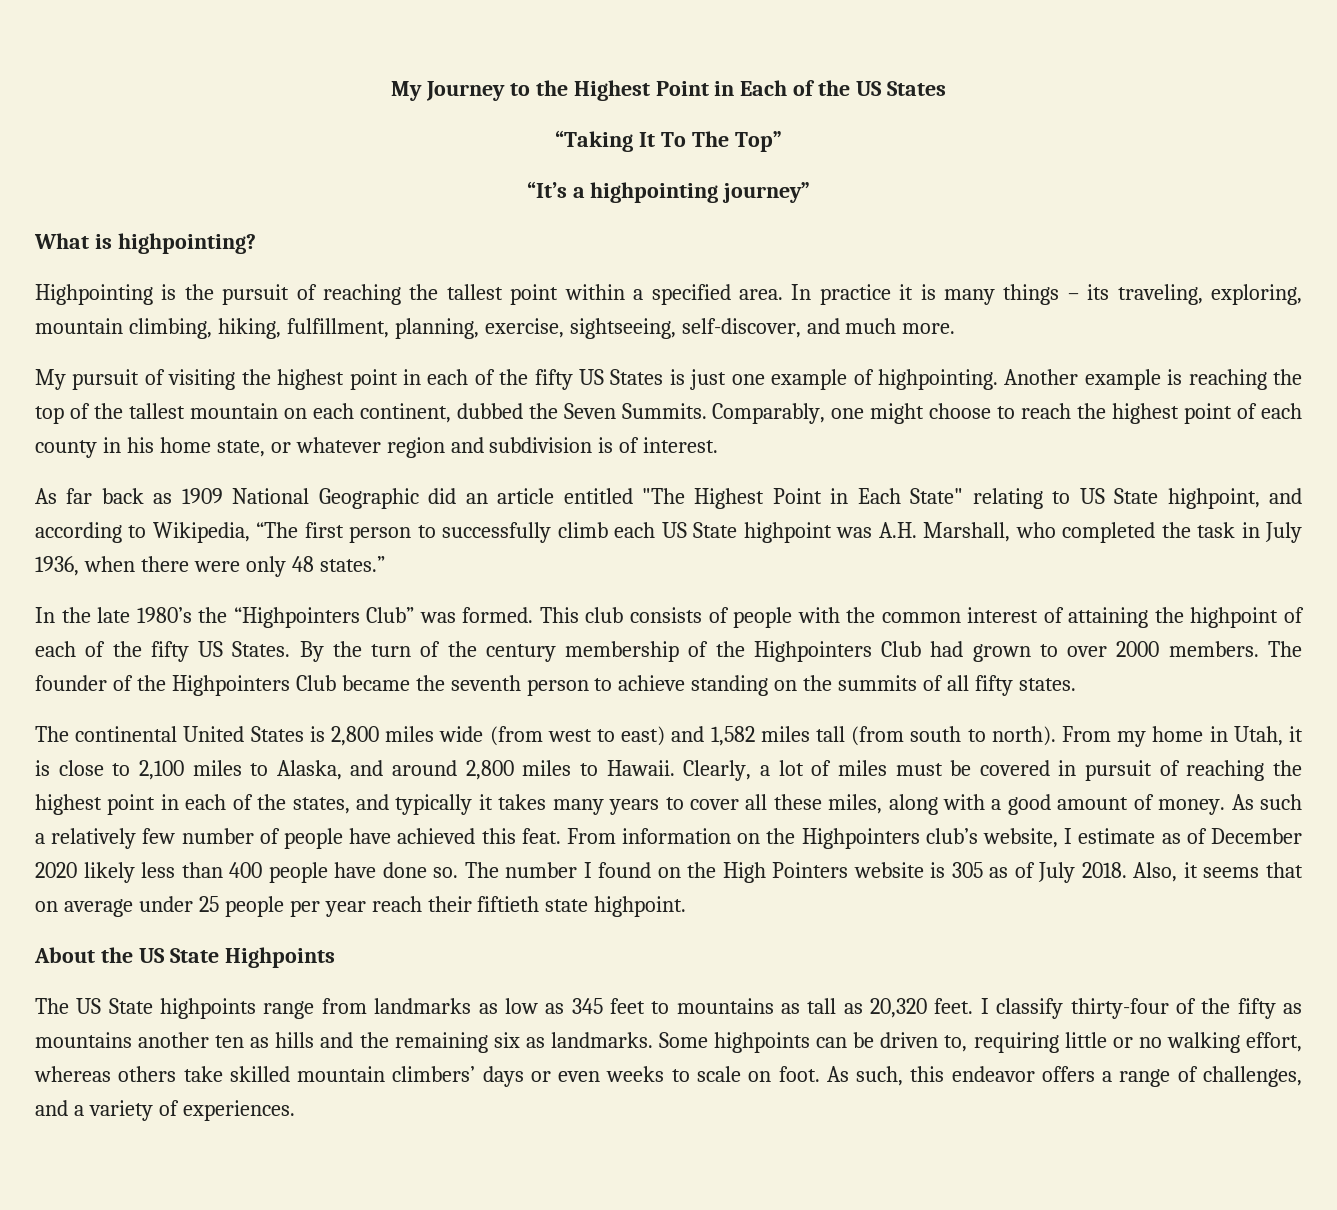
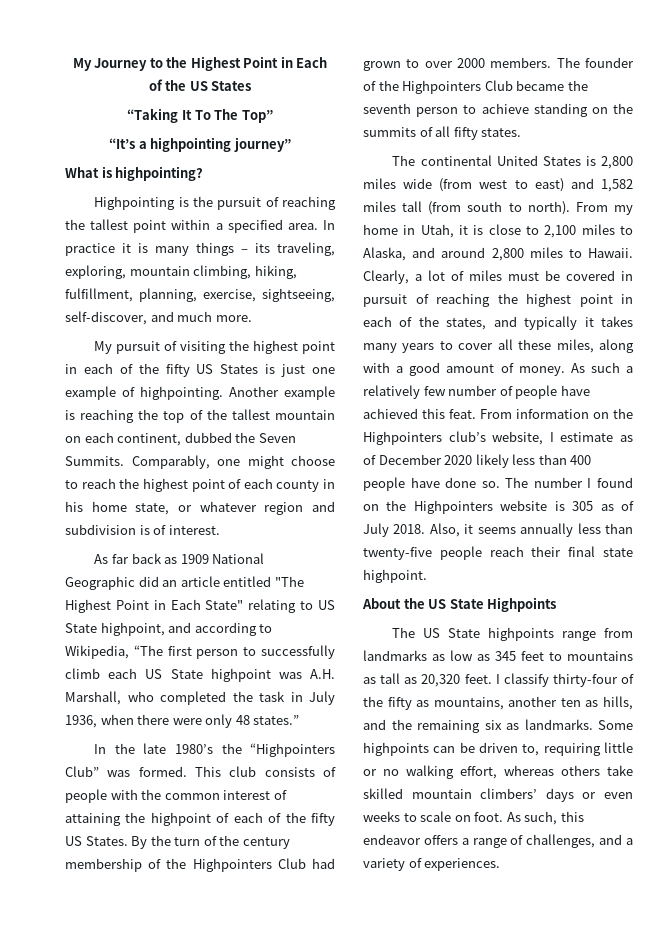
- The number I found on the High Pointers website is 305 as of July 2018.
+ The number I found on the Highpointers website is 305 as of July 2018.
- Also, it seems that on average under 25 people per year reach their fiftieth state highpoint.
+ Also, it seems annually less than twenty-five people reach their final state highpoint.
- I classify thirty-four of the fifty as mountains another ten as hills and the remaining six as landmarks.
+ I classify thirty-four of the fifty as mountains, another ten as hills, and the remaining six as landmarks.

